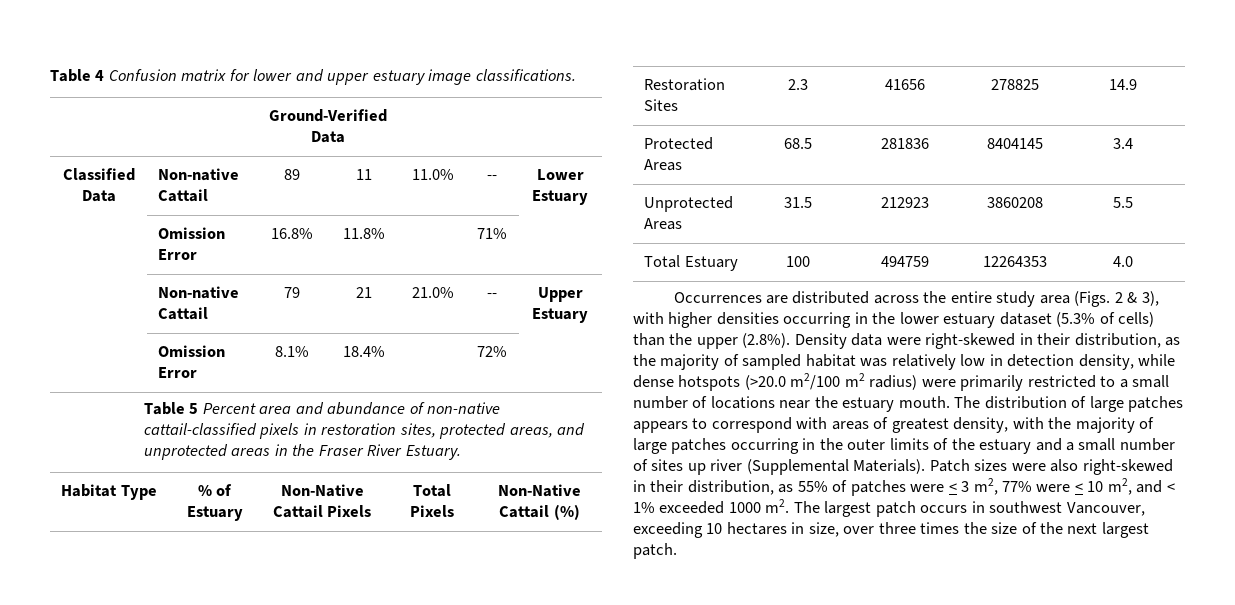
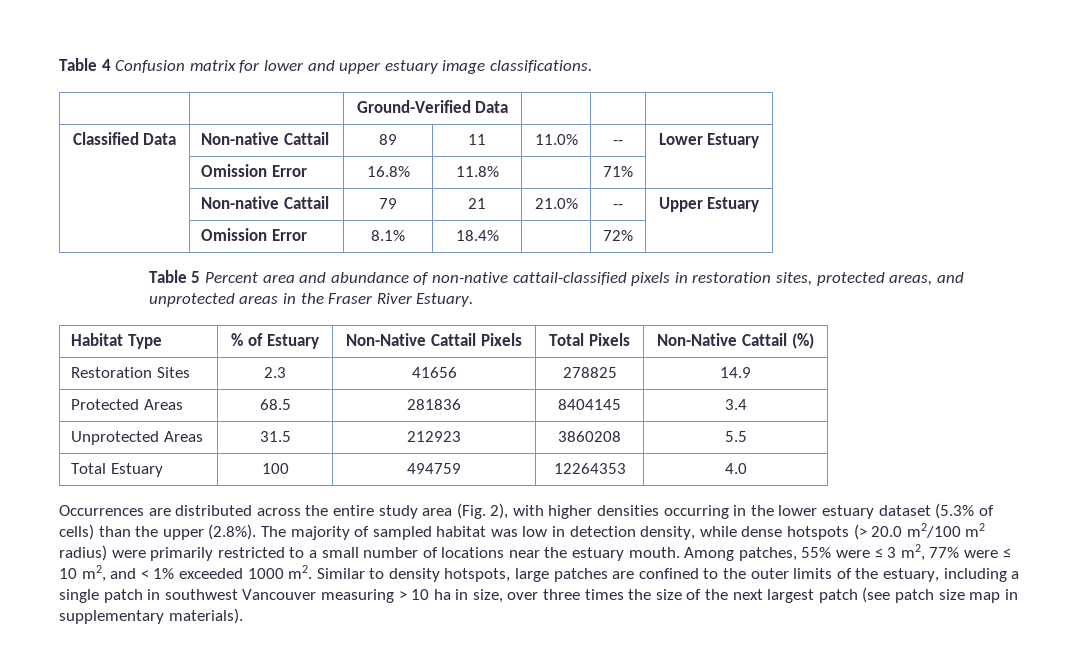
- Occurrences are distributed across the entire study area (Figs. 2 & 3), with higher densities occurring in the lower estuary dataset (5.3% of cells) than the upper (2.8%). Density data were right-skewed in their distribution, as the majority of sampled habitat was relatively low in detection density, while dense hotspots (>20.0 m2/100 m2 radius) were primarily restricted to a small number of locations near the estuary mouth.
+ Occurrences are distributed across the entire study area (Fig. 2), with higher densities occurring in the lower estuary dataset (5.3% of cells) than the upper (2.8%). The majority of sampled habitat was low in detection density, while dense hotspots (> 20.0 m2/100 m2 radius) were primarily restricted to a small number of locations near the estuary mouth.
- The distribution of large patches appears to correspond with areas of greatest density, with the majority of large patches occurring in the outer limits of the estuary and a small number of sites up river (Supplemental Materials). Patch sizes were also right-skewed in their distribution, as 55% of patches were < 3 m2, 77% were < 10 m2, and < 1% exceeded 1000 m2.
+ Among patches, 55% were ≤ 3 m2, 77% were ≤ 10 m2, and < 1% exceeded 1000 m2.
- The largest patch occurs in southwest Vancouver, exceeding 10 hectares in size, over three times the size of the next largest patch.
+ Similar to density hotspots, large patches are confined to the outer limits of the estuary, including a single patch in southwest Vancouver measuring > 10 ha in size, over three times the size of the next largest patch (see patch size map in supplementary materials).

